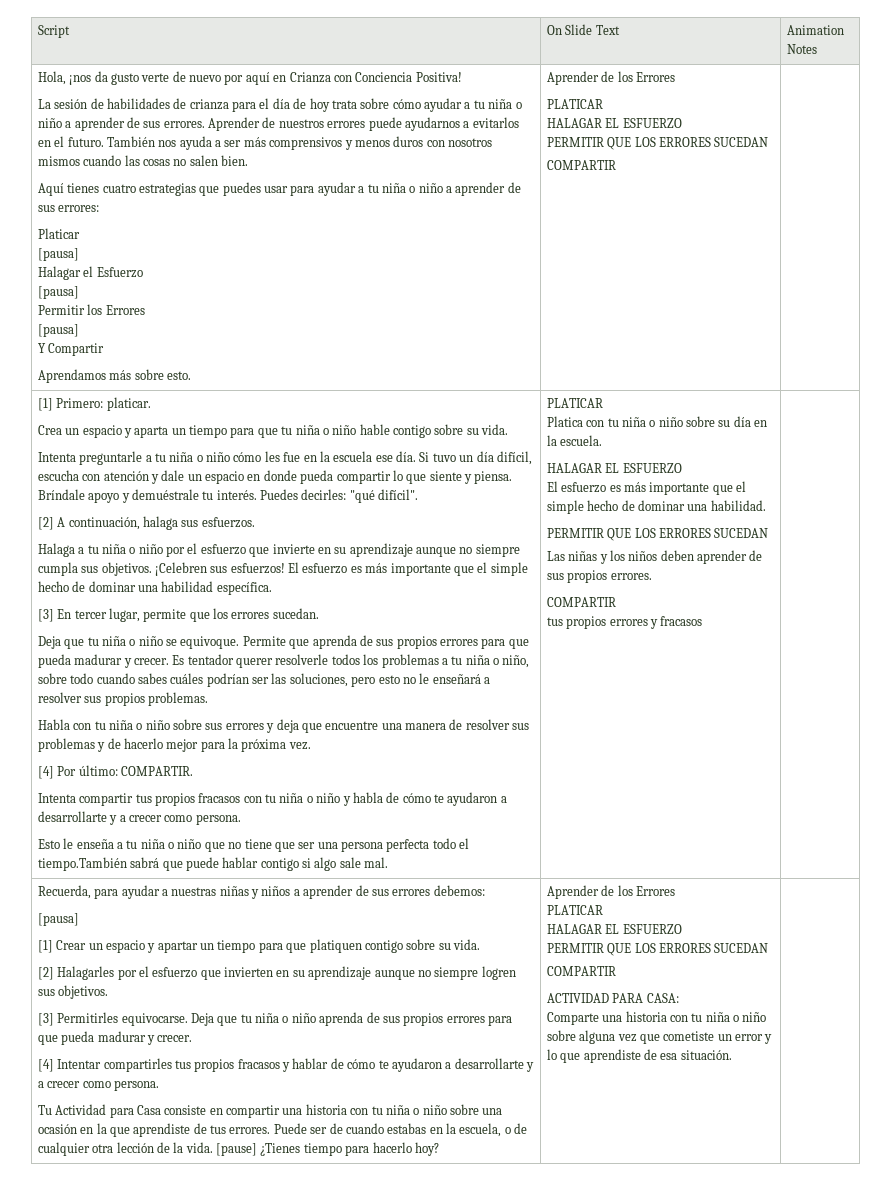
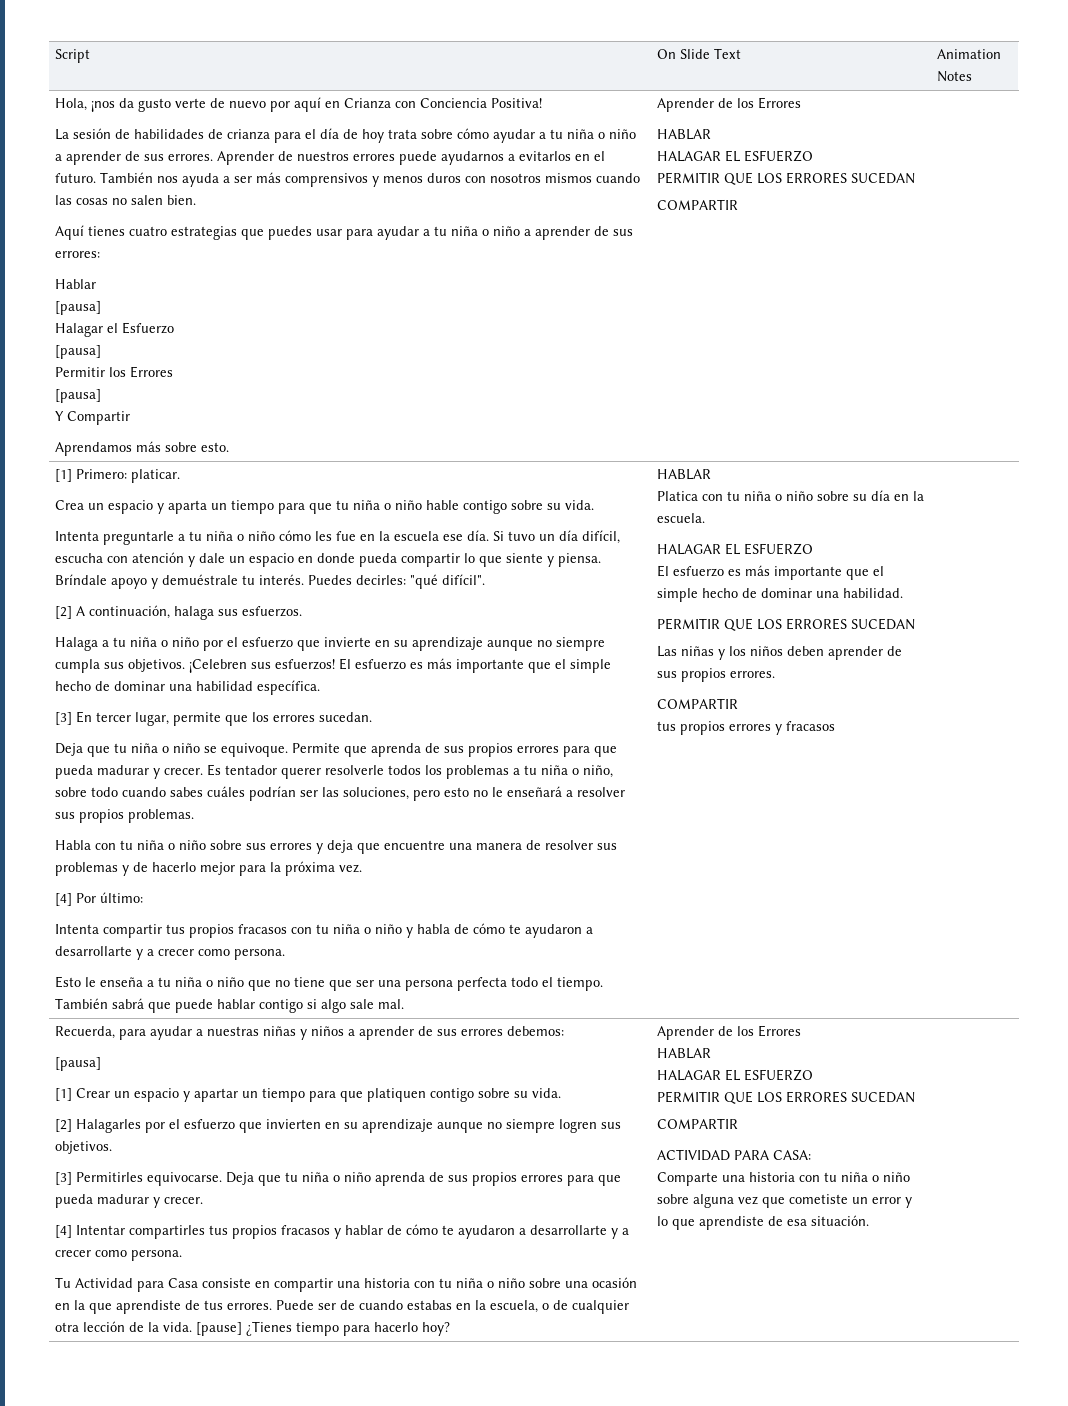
- Platicar
+ Hablar
  Aprendamos más sobre esto. | Aprender de los Errores
- PLATICAR
+ HABLAR
- [4] Por último: COMPARTIR.
+ [4] Por último:
- Esto le enseña a tu niña o niño que no tiene que ser una persona perfecta todo el tiempo.También sabrá que puede hablar contigo si algo sale mal. | PLATICAR
+ Esto le enseña a tu niña o niño que no tiene que ser una persona perfecta todo el tiempo. También sabrá que puede hablar contigo si algo sale mal. | HABLAR
  [pause] ¿Tienes tiempo para hacerlo hoy? | Aprender de los Errores
- PLATICAR
+ HABLAR

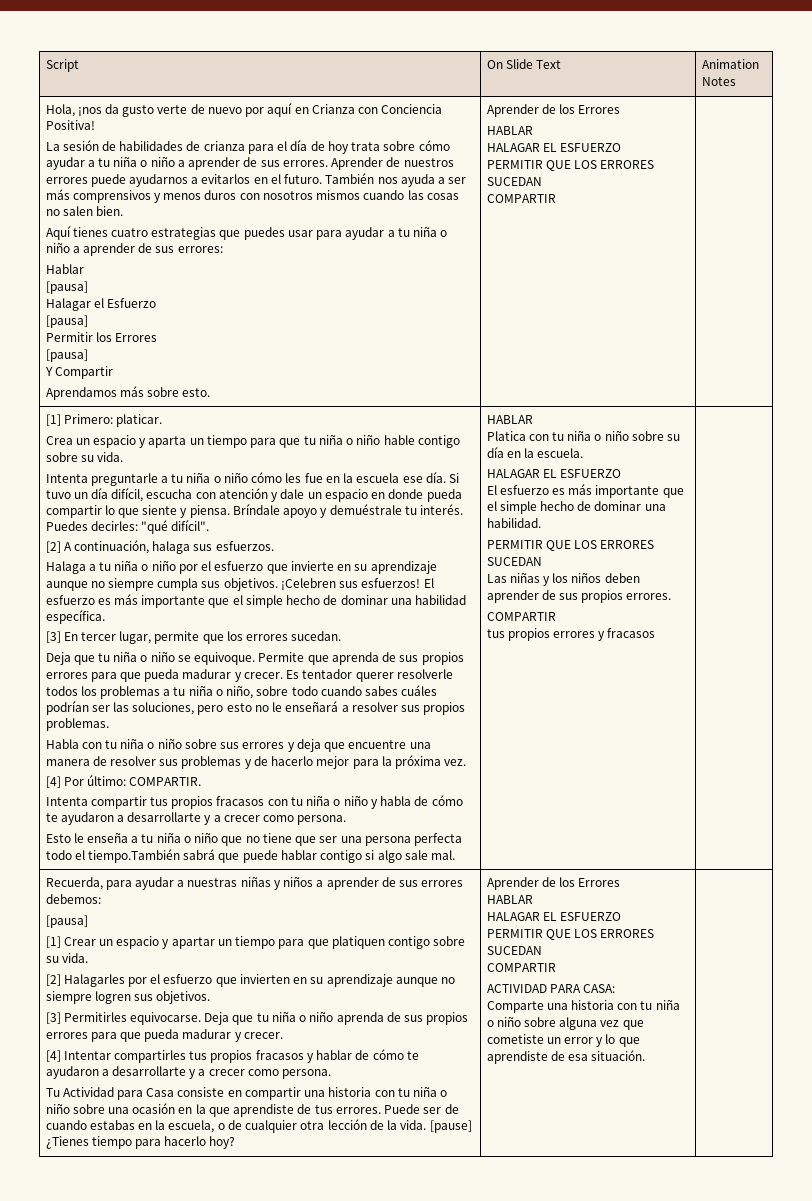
- [4] Por último:
+ [4] Por último: COMPARTIR.
- Esto le enseña a tu niña o niño que no tiene que ser una persona perfecta todo el tiempo. También sabrá que puede hablar contigo si algo sale mal.
+ Esto le enseña a tu niña o niño que no tiene que ser una persona perfecta todo el tiempo.También sabrá que puede hablar contigo si algo sale mal.

